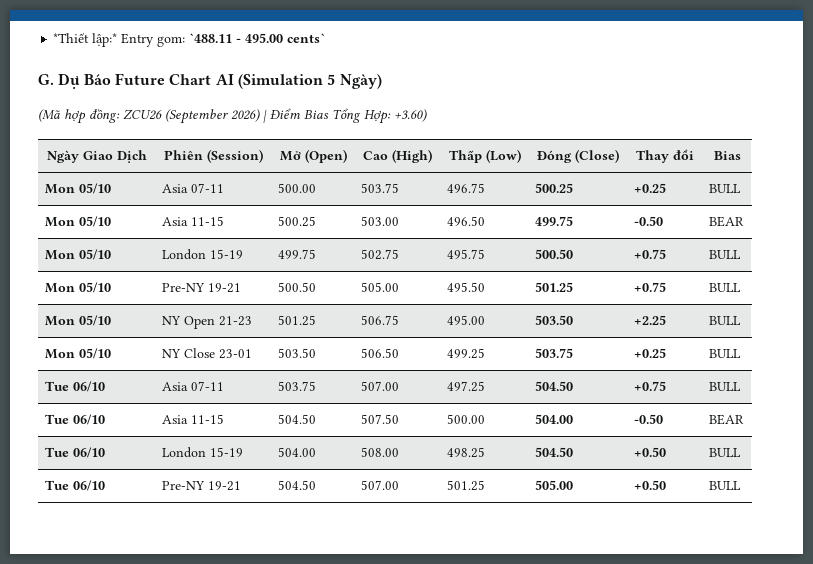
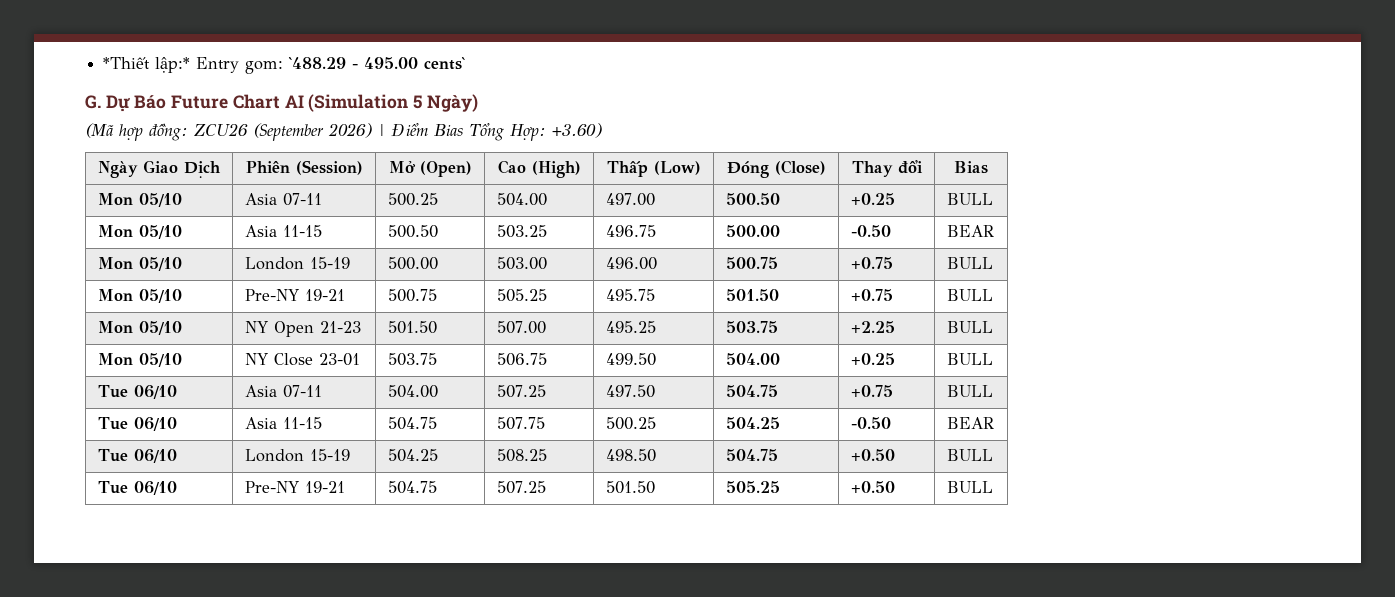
- *Thiết lập:* Entry gom: `488.11 - 495.00 cents`
+ *Thiết lập:* Entry gom: `488.29 - 495.00 cents`
- Mon 05/10 | Asia 07-11 | 500.00 | 503.75 | 496.75 | 500.25 | +0.25 | BULL
+ Mon 05/10 | Asia 07-11 | 500.25 | 504.00 | 497.00 | 500.50 | +0.25 | BULL
- Mon 05/10 | Asia 11-15 | 500.25 | 503.00 | 496.50 | 499.75 | -0.50 | BEAR
+ Mon 05/10 | Asia 11-15 | 500.50 | 503.25 | 496.75 | 500.00 | -0.50 | BEAR
- Mon 05/10 | London 15-19 | 499.75 | 502.75 | 495.75 | 500.50 | +0.75 | BULL
+ Mon 05/10 | London 15-19 | 500.00 | 503.00 | 496.00 | 500.75 | +0.75 | BULL
- Mon 05/10 | Pre-NY 19-21 | 500.50 | 505.00 | 495.50 | 501.25 | +0.75 | BULL
+ Mon 05/10 | Pre-NY 19-21 | 500.75 | 505.25 | 495.75 | 501.50 | +0.75 | BULL
- Mon 05/10 | NY Open 21-23 | 501.25 | 506.75 | 495.00 | 503.50 | +2.25 | BULL
+ Mon 05/10 | NY Open 21-23 | 501.50 | 507.00 | 495.25 | 503.75 | +2.25 | BULL
- Mon 05/10 | NY Close 23-01 | 503.50 | 506.50 | 499.25 | 503.75 | +0.25 | BULL
+ Mon 05/10 | NY Close 23-01 | 503.75 | 506.75 | 499.50 | 504.00 | +0.25 | BULL
- Tue 06/10 | Asia 07-11 | 503.75 | 507.00 | 497.25 | 504.50 | +0.75 | BULL
+ Tue 06/10 | Asia 07-11 | 504.00 | 507.25 | 497.50 | 504.75 | +0.75 | BULL
- Tue 06/10 | Asia 11-15 | 504.50 | 507.50 | 500.00 | 504.00 | -0.50 | BEAR
+ Tue 06/10 | Asia 11-15 | 504.75 | 507.75 | 500.25 | 504.25 | -0.50 | BEAR
- Tue 06/10 | London 15-19 | 504.00 | 508.00 | 498.25 | 504.50 | +0.50 | BULL
+ Tue 06/10 | London 15-19 | 504.25 | 508.25 | 498.50 | 504.75 | +0.50 | BULL
- Tue 06/10 | Pre-NY 19-21 | 504.50 | 507.00 | 501.25 | 505.00 | +0.50 | BULL
+ Tue 06/10 | Pre-NY 19-21 | 504.75 | 507.25 | 501.50 | 505.25 | +0.50 | BULL

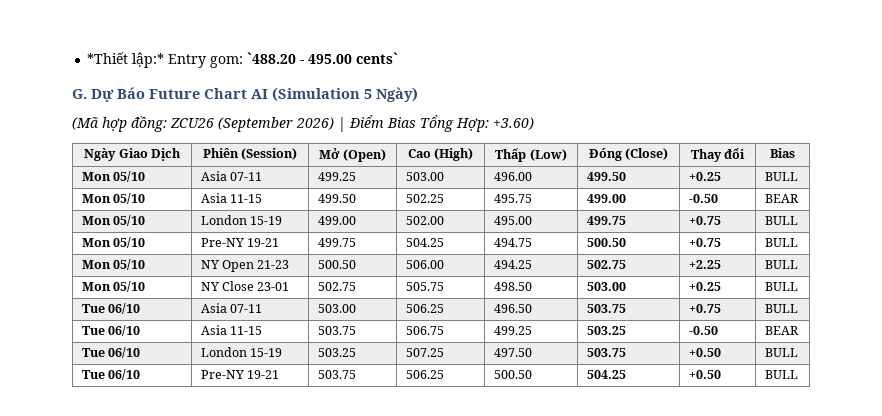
- *Thiết lập:* Entry gom: `488.29 - 495.00 cents`
+ *Thiết lập:* Entry gom: `488.20 - 495.00 cents`
- Mon 05/10 | Asia 07-11 | 500.25 | 504.00 | 497.00 | 500.50 | +0.25 | BULL
+ Mon 05/10 | Asia 07-11 | 499.25 | 503.00 | 496.00 | 499.50 | +0.25 | BULL
- Mon 05/10 | Asia 11-15 | 500.50 | 503.25 | 496.75 | 500.00 | -0.50 | BEAR
+ Mon 05/10 | Asia 11-15 | 499.50 | 502.25 | 495.75 | 499.00 | -0.50 | BEAR
- Mon 05/10 | London 15-19 | 500.00 | 503.00 | 496.00 | 500.75 | +0.75 | BULL
+ Mon 05/10 | London 15-19 | 499.00 | 502.00 | 495.00 | 499.75 | +0.75 | BULL
- Mon 05/10 | Pre-NY 19-21 | 500.75 | 505.25 | 495.75 | 501.50 | +0.75 | BULL
+ Mon 05/10 | Pre-NY 19-21 | 499.75 | 504.25 | 494.75 | 500.50 | +0.75 | BULL
- Mon 05/10 | NY Open 21-23 | 501.50 | 507.00 | 495.25 | 503.75 | +2.25 | BULL
+ Mon 05/10 | NY Open 21-23 | 500.50 | 506.00 | 494.25 | 502.75 | +2.25 | BULL
- Mon 05/10 | NY Close 23-01 | 503.75 | 506.75 | 499.50 | 504.00 | +0.25 | BULL
+ Mon 05/10 | NY Close 23-01 | 502.75 | 505.75 | 498.50 | 503.00 | +0.25 | BULL
- Tue 06/10 | Asia 07-11 | 504.00 | 507.25 | 497.50 | 504.75 | +0.75 | BULL
+ Tue 06/10 | Asia 07-11 | 503.00 | 506.25 | 496.50 | 503.75 | +0.75 | BULL
- Tue 06/10 | Asia 11-15 | 504.75 | 507.75 | 500.25 | 504.25 | -0.50 | BEAR
+ Tue 06/10 | Asia 11-15 | 503.75 | 506.75 | 499.25 | 503.25 | -0.50 | BEAR
- Tue 06/10 | London 15-19 | 504.25 | 508.25 | 498.50 | 504.75 | +0.50 | BULL
+ Tue 06/10 | London 15-19 | 503.25 | 507.25 | 497.50 | 503.75 | +0.50 | BULL
- Tue 06/10 | Pre-NY 19-21 | 504.75 | 507.25 | 501.50 | 505.25 | +0.50 | BULL
+ Tue 06/10 | Pre-NY 19-21 | 503.75 | 506.25 | 500.50 | 504.25 | +0.50 | BULL

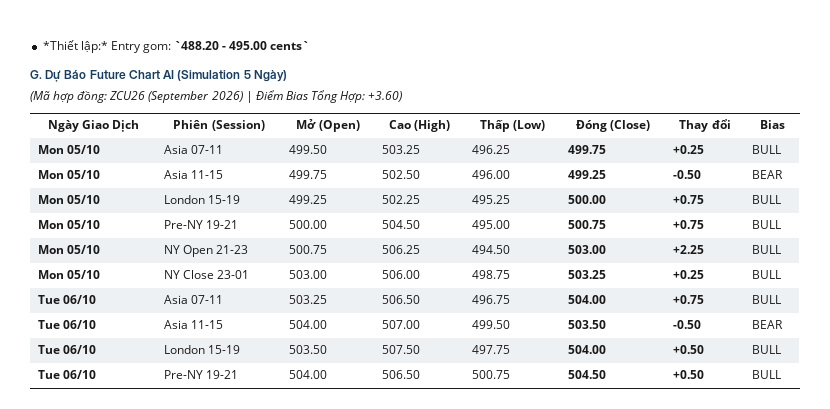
- Mon 05/10 | Asia 07-11 | 499.25 | 503.00 | 496.00 | 499.50 | +0.25 | BULL
+ Mon 05/10 | Asia 07-11 | 499.50 | 503.25 | 496.25 | 499.75 | +0.25 | BULL
- Mon 05/10 | Asia 11-15 | 499.50 | 502.25 | 495.75 | 499.00 | -0.50 | BEAR
+ Mon 05/10 | Asia 11-15 | 499.75 | 502.50 | 496.00 | 499.25 | -0.50 | BEAR
- Mon 05/10 | London 15-19 | 499.00 | 502.00 | 495.00 | 499.75 | +0.75 | BULL
+ Mon 05/10 | London 15-19 | 499.25 | 502.25 | 495.25 | 500.00 | +0.75 | BULL
- Mon 05/10 | Pre-NY 19-21 | 499.75 | 504.25 | 494.75 | 500.50 | +0.75 | BULL
+ Mon 05/10 | Pre-NY 19-21 | 500.00 | 504.50 | 495.00 | 500.75 | +0.75 | BULL
- Mon 05/10 | NY Open 21-23 | 500.50 | 506.00 | 494.25 | 502.75 | +2.25 | BULL
+ Mon 05/10 | NY Open 21-23 | 500.75 | 506.25 | 494.50 | 503.00 | +2.25 | BULL
- Mon 05/10 | NY Close 23-01 | 502.75 | 505.75 | 498.50 | 503.00 | +0.25 | BULL
+ Mon 05/10 | NY Close 23-01 | 503.00 | 506.00 | 498.75 | 503.25 | +0.25 | BULL
- Tue 06/10 | Asia 07-11 | 503.00 | 506.25 | 496.50 | 503.75 | +0.75 | BULL
+ Tue 06/10 | Asia 07-11 | 503.25 | 506.50 | 496.75 | 504.00 | +0.75 | BULL
- Tue 06/10 | Asia 11-15 | 503.75 | 506.75 | 499.25 | 503.25 | -0.50 | BEAR
+ Tue 06/10 | Asia 11-15 | 504.00 | 507.00 | 499.50 | 503.50 | -0.50 | BEAR
- Tue 06/10 | London 15-19 | 503.25 | 507.25 | 497.50 | 503.75 | +0.50 | BULL
+ Tue 06/10 | London 15-19 | 503.50 | 507.50 | 497.75 | 504.00 | +0.50 | BULL
- Tue 06/10 | Pre-NY 19-21 | 503.75 | 506.25 | 500.50 | 504.25 | +0.50 | BULL
+ Tue 06/10 | Pre-NY 19-21 | 504.00 | 506.50 | 500.75 | 504.50 | +0.50 | BULL

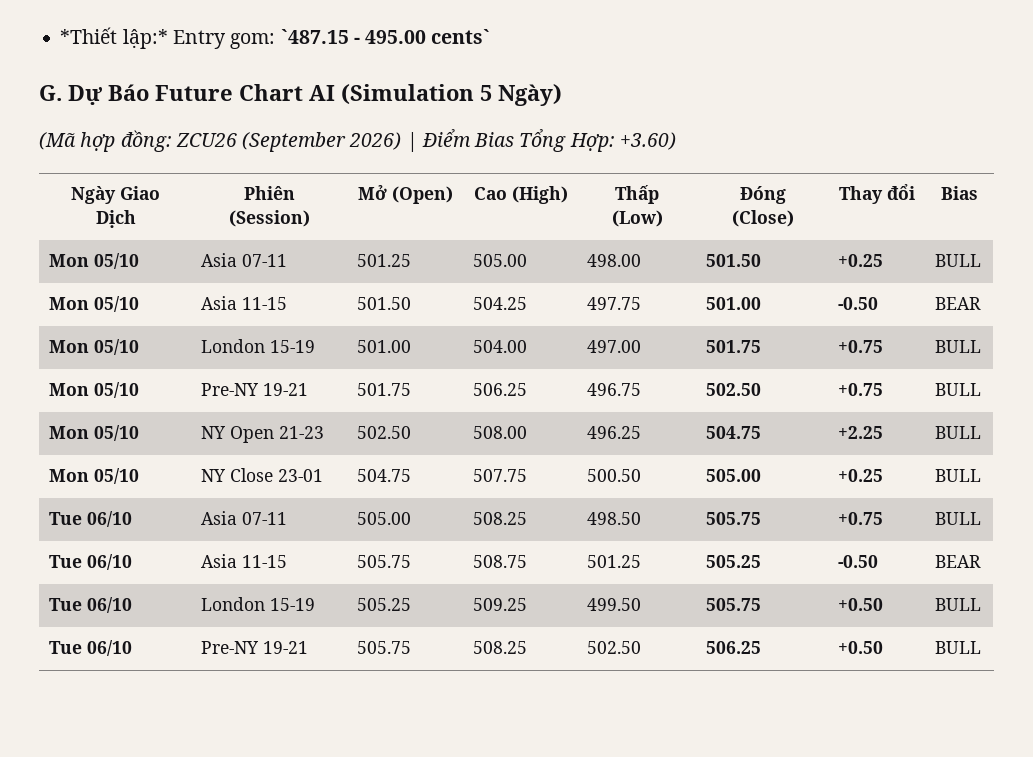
- *Thiết lập:* Entry gom: `488.20 - 495.00 cents`
+ *Thiết lập:* Entry gom: `487.15 - 495.00 cents`
- Mon 05/10 | Asia 07-11 | 499.50 | 503.25 | 496.25 | 499.75 | +0.25 | BULL
+ Mon 05/10 | Asia 07-11 | 501.25 | 505.00 | 498.00 | 501.50 | +0.25 | BULL
- Mon 05/10 | Asia 11-15 | 499.75 | 502.50 | 496.00 | 499.25 | -0.50 | BEAR
+ Mon 05/10 | Asia 11-15 | 501.50 | 504.25 | 497.75 | 501.00 | -0.50 | BEAR
- Mon 05/10 | London 15-19 | 499.25 | 502.25 | 495.25 | 500.00 | +0.75 | BULL
+ Mon 05/10 | London 15-19 | 501.00 | 504.00 | 497.00 | 501.75 | +0.75 | BULL
- Mon 05/10 | Pre-NY 19-21 | 500.00 | 504.50 | 495.00 | 500.75 | +0.75 | BULL
+ Mon 05/10 | Pre-NY 19-21 | 501.75 | 506.25 | 496.75 | 502.50 | +0.75 | BULL
- Mon 05/10 | NY Open 21-23 | 500.75 | 506.25 | 494.50 | 503.00 | +2.25 | BULL
+ Mon 05/10 | NY Open 21-23 | 502.50 | 508.00 | 496.25 | 504.75 | +2.25 | BULL
- Mon 05/10 | NY Close 23-01 | 503.00 | 506.00 | 498.75 | 503.25 | +0.25 | BULL
+ Mon 05/10 | NY Close 23-01 | 504.75 | 507.75 | 500.50 | 505.00 | +0.25 | BULL
- Tue 06/10 | Asia 07-11 | 503.25 | 506.50 | 496.75 | 504.00 | +0.75 | BULL
+ Tue 06/10 | Asia 07-11 | 505.00 | 508.25 | 498.50 | 505.75 | +0.75 | BULL
- Tue 06/10 | Asia 11-15 | 504.00 | 507.00 | 499.50 | 503.50 | -0.50 | BEAR
+ Tue 06/10 | Asia 11-15 | 505.75 | 508.75 | 501.25 | 505.25 | -0.50 | BEAR
- Tue 06/10 | London 15-19 | 503.50 | 507.50 | 497.75 | 504.00 | +0.50 | BULL
+ Tue 06/10 | London 15-19 | 505.25 | 509.25 | 499.50 | 505.75 | +0.50 | BULL
- Tue 06/10 | Pre-NY 19-21 | 504.00 | 506.50 | 500.75 | 504.50 | +0.50 | BULL
+ Tue 06/10 | Pre-NY 19-21 | 505.75 | 508.25 | 502.50 | 506.25 | +0.50 | BULL

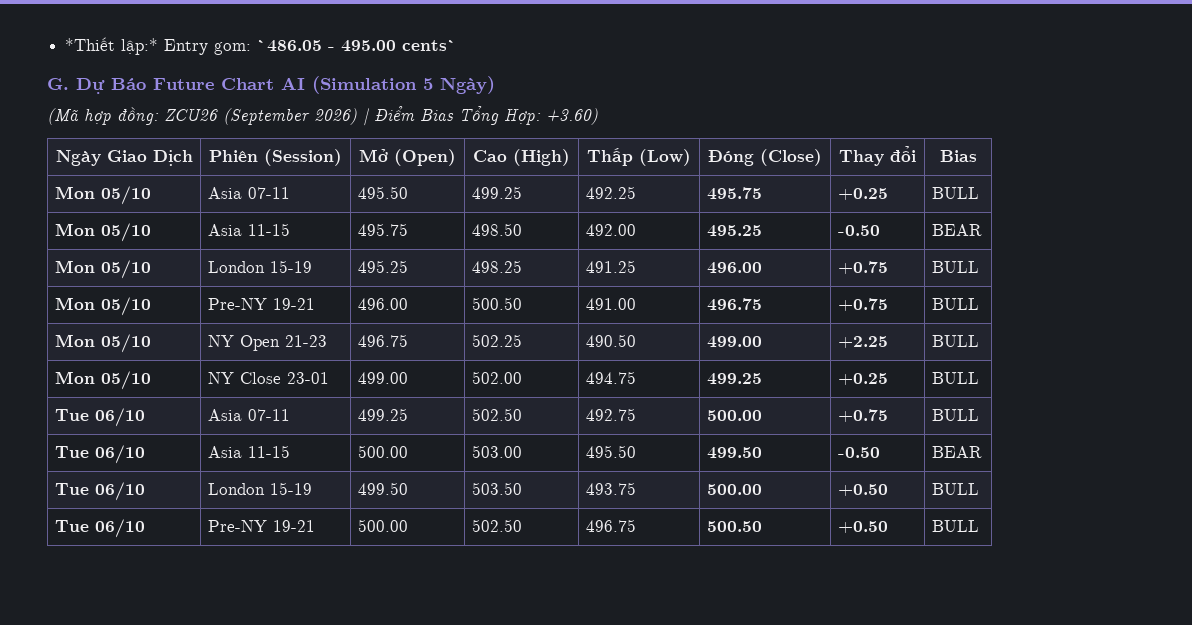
- *Thiết lập:* Entry gom: `487.15 - 495.00 cents`
+ *Thiết lập:* Entry gom: `486.05 - 495.00 cents`
- Mon 05/10 | Asia 07-11 | 501.25 | 505.00 | 498.00 | 501.50 | +0.25 | BULL
+ Mon 05/10 | Asia 07-11 | 495.50 | 499.25 | 492.25 | 495.75 | +0.25 | BULL
- Mon 05/10 | Asia 11-15 | 501.50 | 504.25 | 497.75 | 501.00 | -0.50 | BEAR
+ Mon 05/10 | Asia 11-15 | 495.75 | 498.50 | 492.00 | 495.25 | -0.50 | BEAR
- Mon 05/10 | London 15-19 | 501.00 | 504.00 | 497.00 | 501.75 | +0.75 | BULL
+ Mon 05/10 | London 15-19 | 495.25 | 498.25 | 491.25 | 496.00 | +0.75 | BULL
- Mon 05/10 | Pre-NY 19-21 | 501.75 | 506.25 | 496.75 | 502.50 | +0.75 | BULL
+ Mon 05/10 | Pre-NY 19-21 | 496.00 | 500.50 | 491.00 | 496.75 | +0.75 | BULL
- Mon 05/10 | NY Open 21-23 | 502.50 | 508.00 | 496.25 | 504.75 | +2.25 | BULL
+ Mon 05/10 | NY Open 21-23 | 496.75 | 502.25 | 490.50 | 499.00 | +2.25 | BULL
- Mon 05/10 | NY Close 23-01 | 504.75 | 507.75 | 500.50 | 505.00 | +0.25 | BULL
+ Mon 05/10 | NY Close 23-01 | 499.00 | 502.00 | 494.75 | 499.25 | +0.25 | BULL
- Tue 06/10 | Asia 07-11 | 505.00 | 508.25 | 498.50 | 505.75 | +0.75 | BULL
+ Tue 06/10 | Asia 07-11 | 499.25 | 502.50 | 492.75 | 500.00 | +0.75 | BULL
- Tue 06/10 | Asia 11-15 | 505.75 | 508.75 | 501.25 | 505.25 | -0.50 | BEAR
+ Tue 06/10 | Asia 11-15 | 500.00 | 503.00 | 495.50 | 499.50 | -0.50 | BEAR
- Tue 06/10 | London 15-19 | 505.25 | 509.25 | 499.50 | 505.75 | +0.50 | BULL
+ Tue 06/10 | London 15-19 | 499.50 | 503.50 | 493.75 | 500.00 | +0.50 | BULL
- Tue 06/10 | Pre-NY 19-21 | 505.75 | 508.25 | 502.50 | 506.25 | +0.50 | BULL
+ Tue 06/10 | Pre-NY 19-21 | 500.00 | 502.50 | 496.75 | 500.50 | +0.50 | BULL

